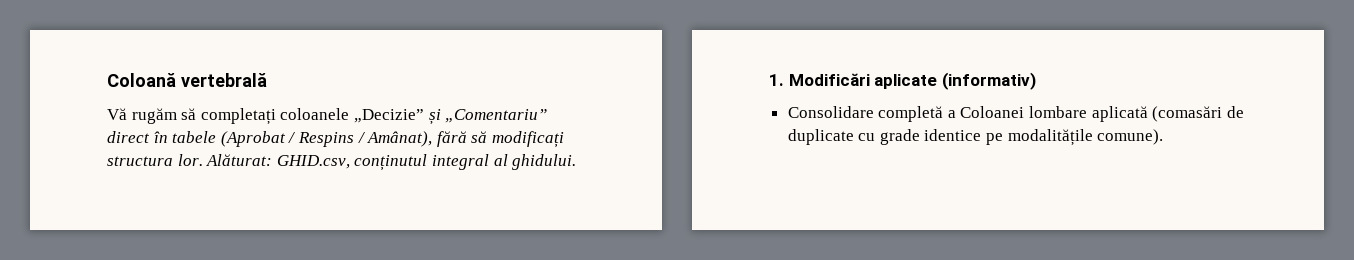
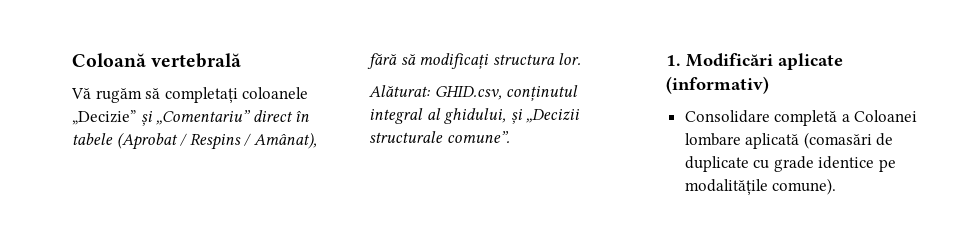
- Vă rugăm să completați coloanele „Decizie” și „Comentariu” direct în tabele (Aprobat / Respins / Amânat), fără să modificați structura lor. Alăturat: GHID.csv, conținutul integral al ghidului.
+ Vă rugăm să completați coloanele „Decizie” și „Comentariu” direct în tabele (Aprobat / Respins / Amânat), fără să modificați structura lor.
+ Alăturat: GHID.csv, conținutul integral al ghidului, și „Decizii structurale comune”.

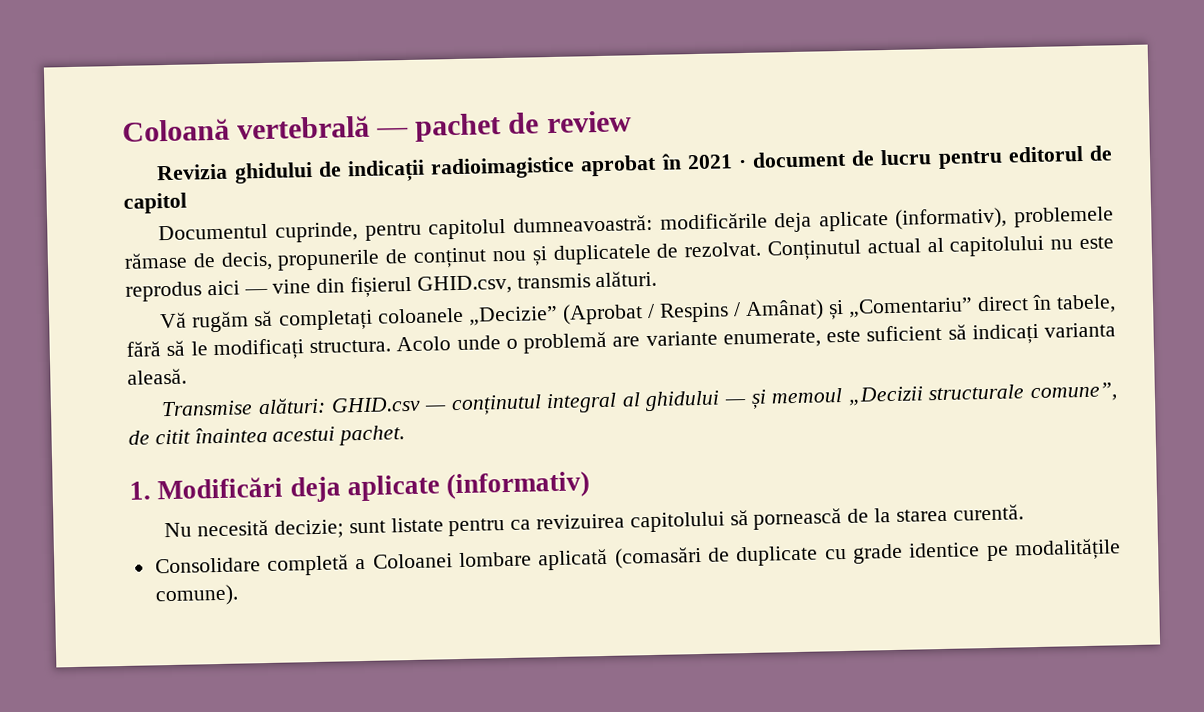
- Coloană vertebrală
+ Coloană vertebrală — pachet de review
+ Revizia ghidului de indicații radioimagistice aprobat în 2021 · document de lucru pentru editorul de capitol
+ Documentul cuprinde, pentru capitolul dumneavoastră: modificările deja aplicate (informativ), problemele rămase de decis, propunerile de conținut nou și duplicatele de rezolvat. Conținutul actual al capitolului nu este reprodus aici — vine din fișierul GHID.csv, transmis alături.
- Vă rugăm să completați coloanele „Decizie” și „Comentariu” direct în tabele (Aprobat / Respins / Amânat), fără să modificați structura lor.
- Alăturat: GHID.csv, conținutul integral al ghidului, și „Decizii structurale comune”.
+ Vă rugăm să completați coloanele „Decizie” (Aprobat / Respins / Amânat) și „Comentariu” direct în tabele, fără să le modificați structura. Acolo unde o problemă are variante enumerate, este suficient să indicați varianta aleasă.
+ Transmise alături: GHID.csv — conținutul integral al ghidului — și memoul „Decizii structurale comune”, de citit înaintea acestui pachet.
- 1. Modificări aplicate (informativ)
+ 1. Modificări deja aplicate (informativ)
+ Nu necesită decizie; sunt listate pentru ca revizuirea capitolului să pornească de la starea curentă.

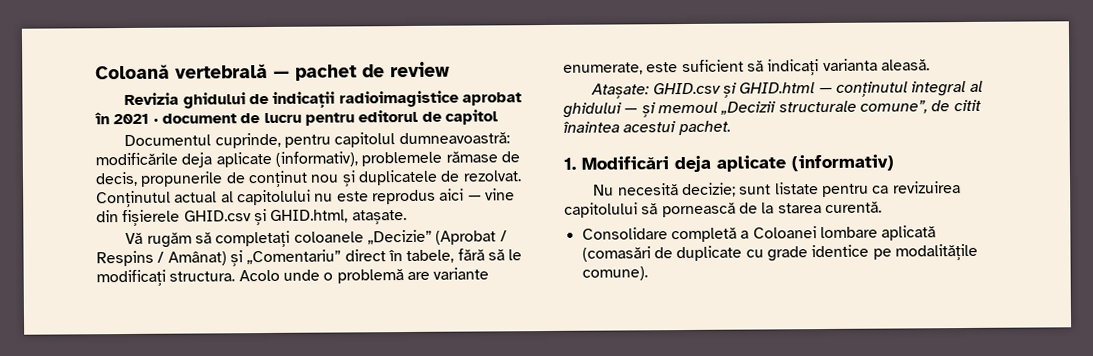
- Conținutul actual al capitolului nu este reprodus aici — vine din fișierul GHID.csv, transmis alături.
+ Conținutul actual al capitolului nu este reprodus aici — vine din fișierele GHID.csv și GHID.html, atașate.
- Transmise alături: GHID.csv — conținutul integral al ghidului — și memoul „Decizii structurale comune”, de citit înaintea acestui pachet.
+ Atașate: GHID.csv și GHID.html — conținutul integral al ghidului — și memoul „Decizii structurale comune”, de citit înaintea acestui pachet.

